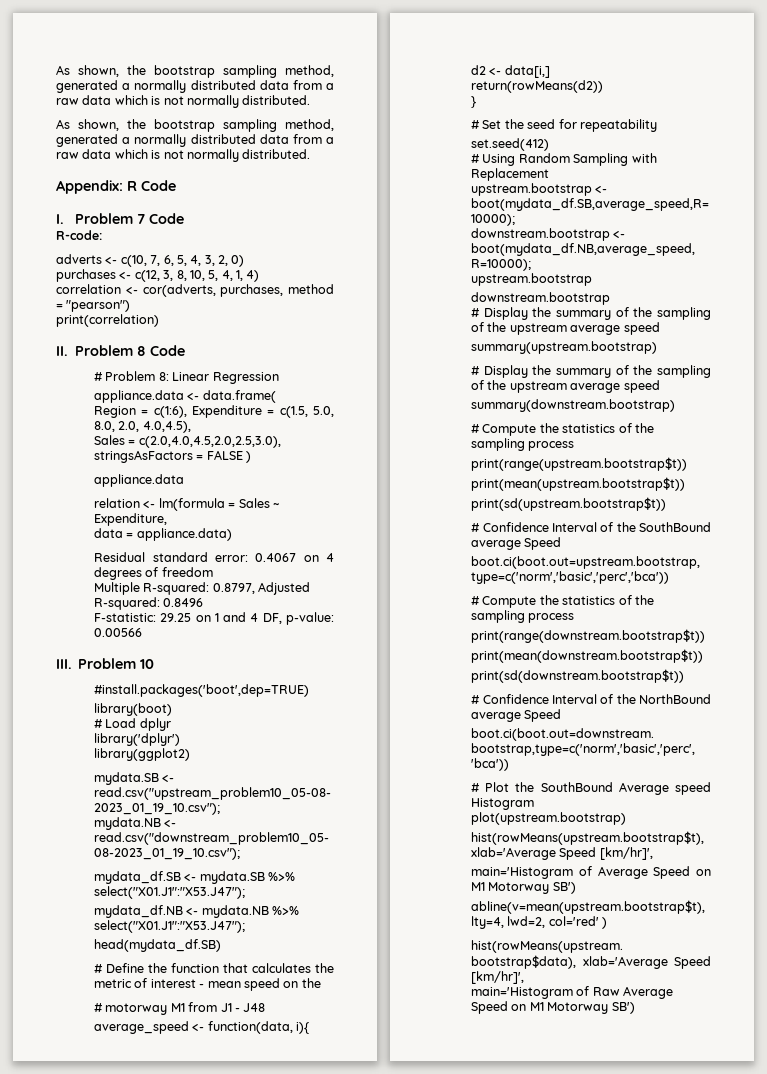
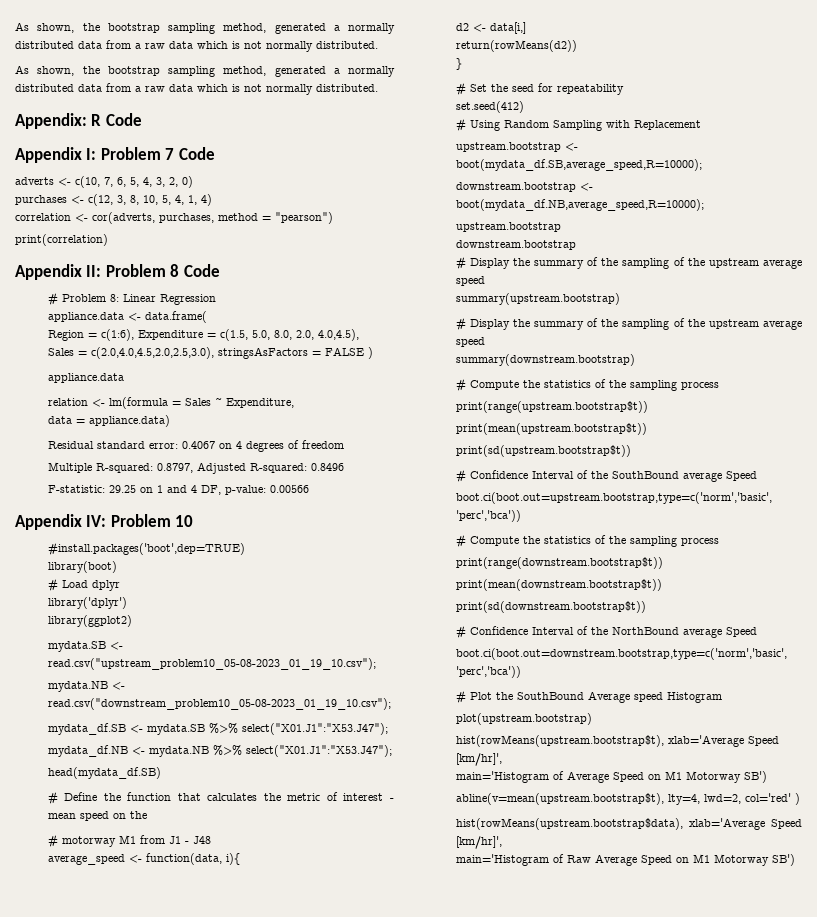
- I. Problem 7 Code
+ Appendix I: Problem 7 Code
- R-code:
- II. Problem 8 Code
+ Appendix II: Problem 8 Code
- III. Problem 10
+ Appendix IV: Problem 10

